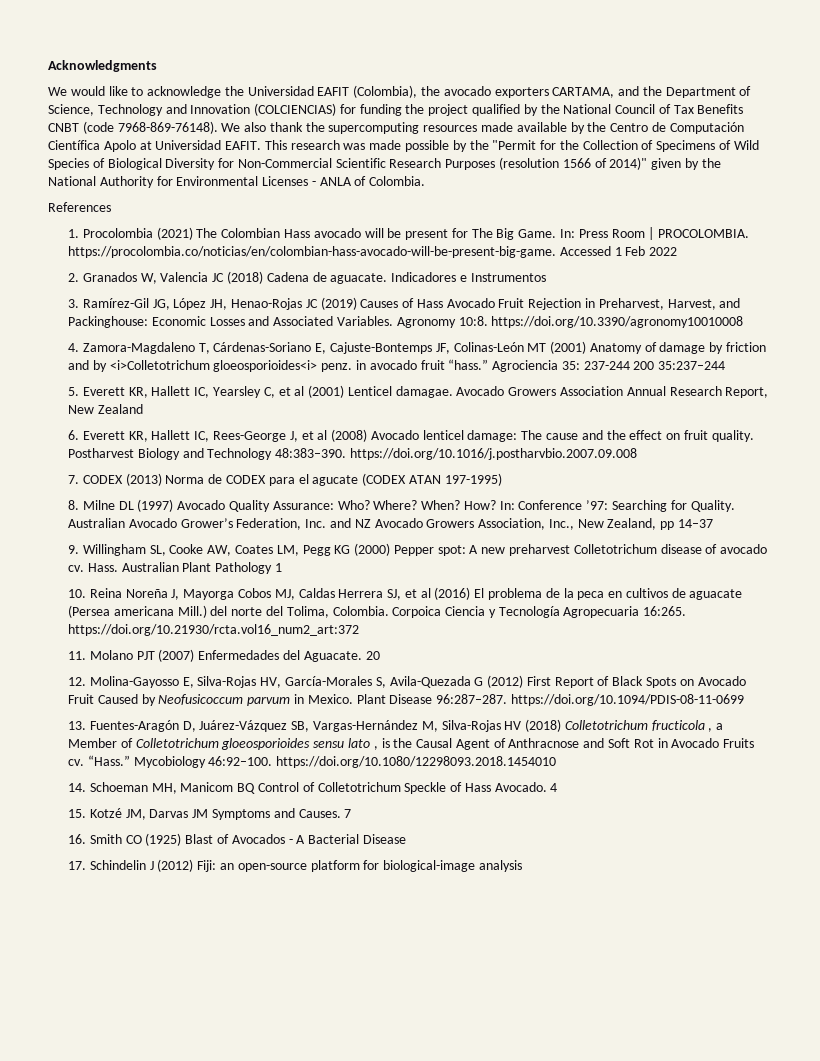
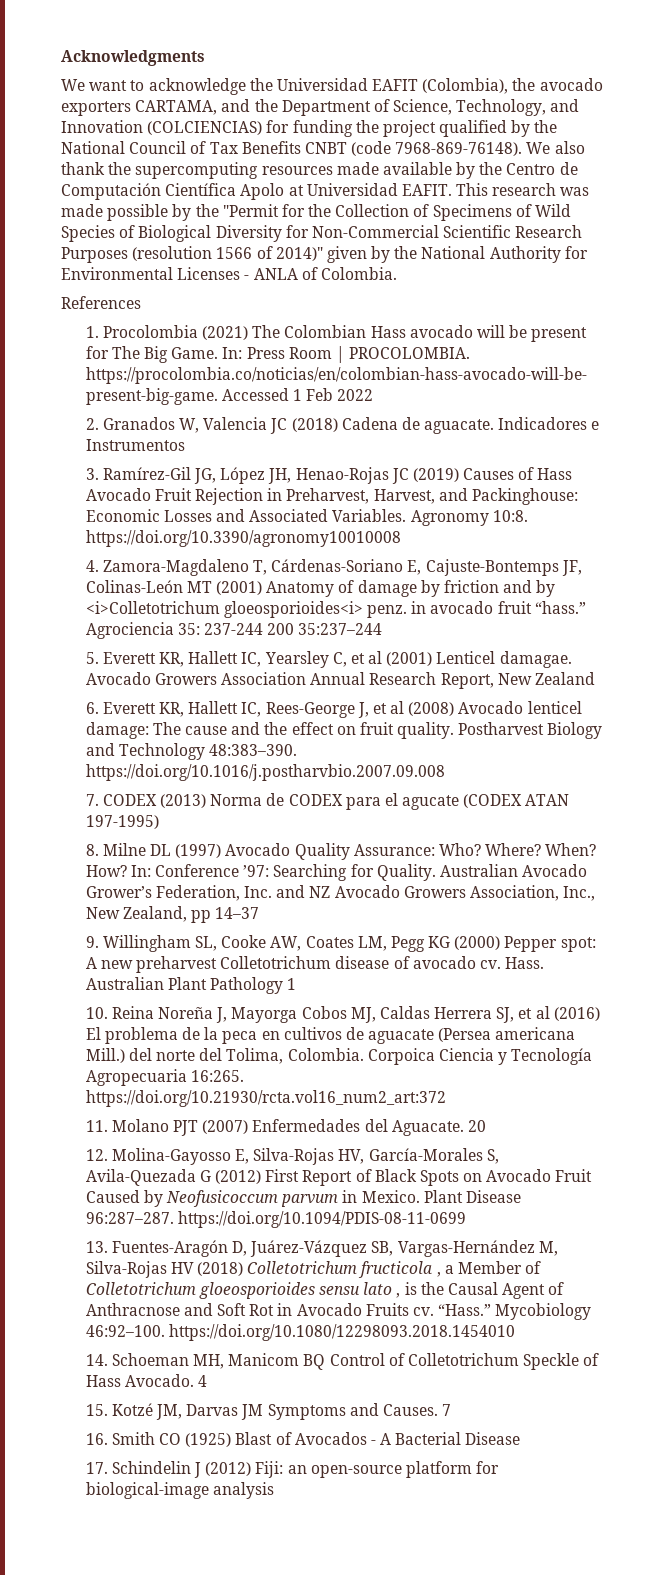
- We would like to acknowledge the Universidad EAFIT (Colombia), the avocado exporters CARTAMA, and the Department of Science, Technology and Innovation (COLCIENCIAS) for funding the project qualified by the National Council of Tax Benefits CNBT (code 7968-869-76148).
+ We want to acknowledge the Universidad EAFIT (Colombia), the avocado exporters CARTAMA, and the Department of Science, Technology, and Innovation (COLCIENCIAS) for funding the project qualified by the National Council of Tax Benefits CNBT (code 7968-869-76148).

